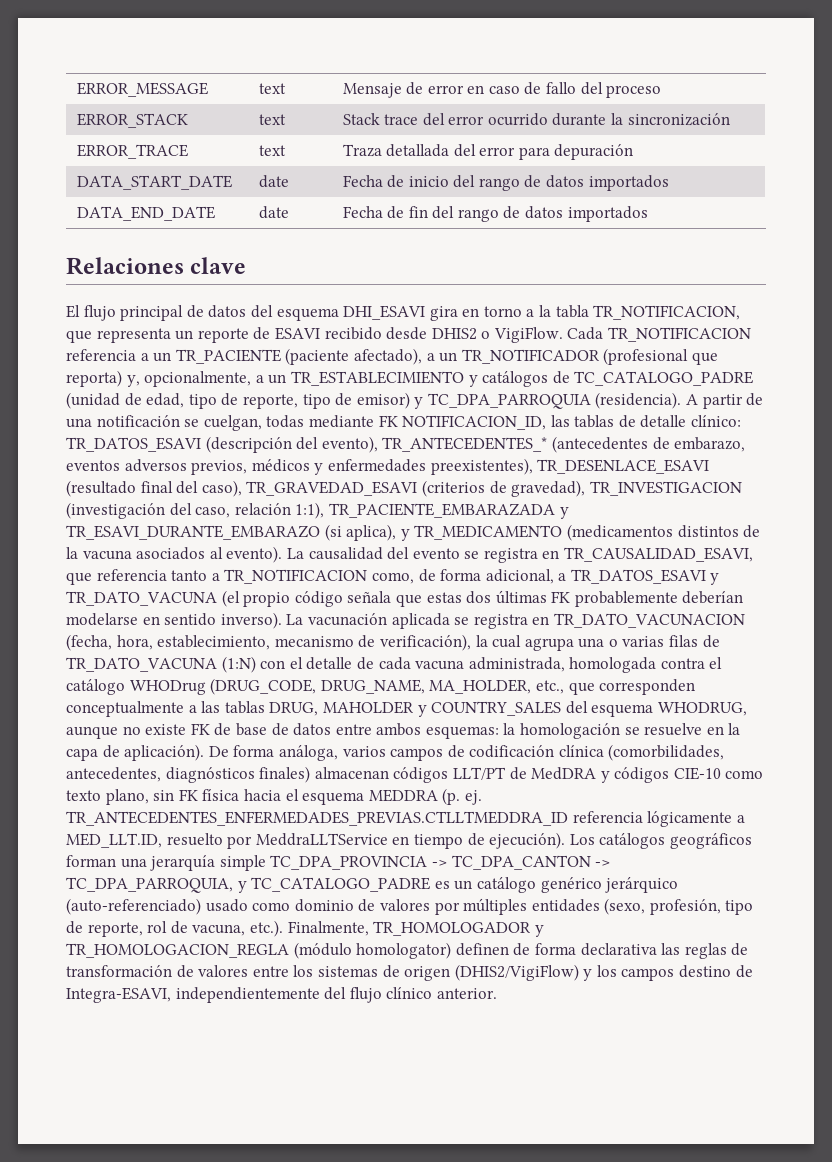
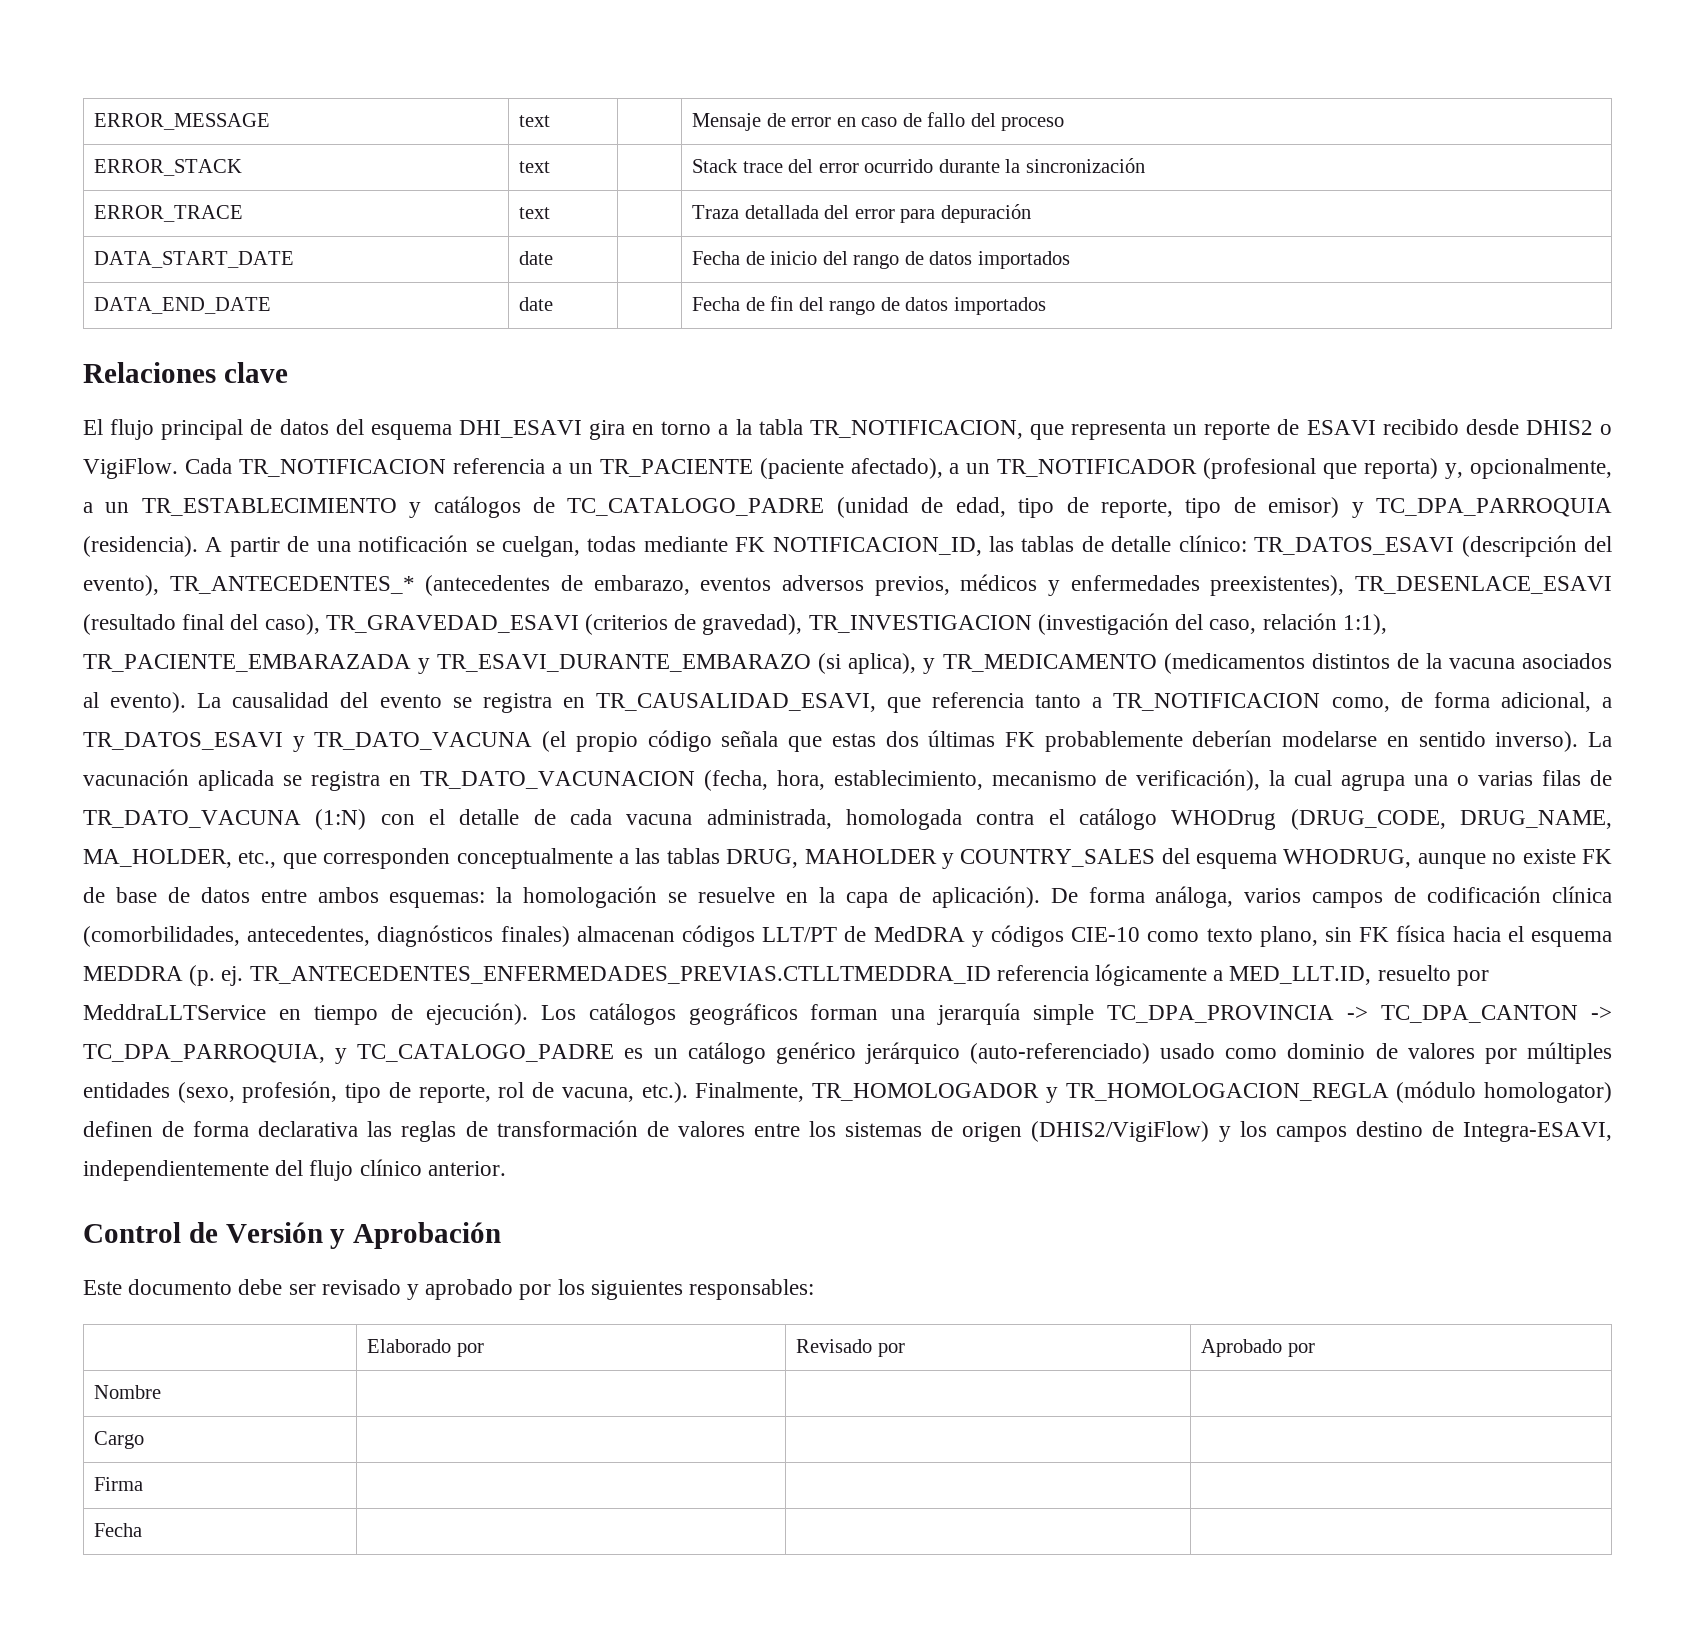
+ Control de Versión y Aprobación
+ Este documento debe ser revisado y aprobado por los siguientes responsables:
+ | Elaborado por | Revisado por | Aprobado por
+ Nombre | | |
+ Cargo | | |
+ Firma | | |
+ Fecha | | |

